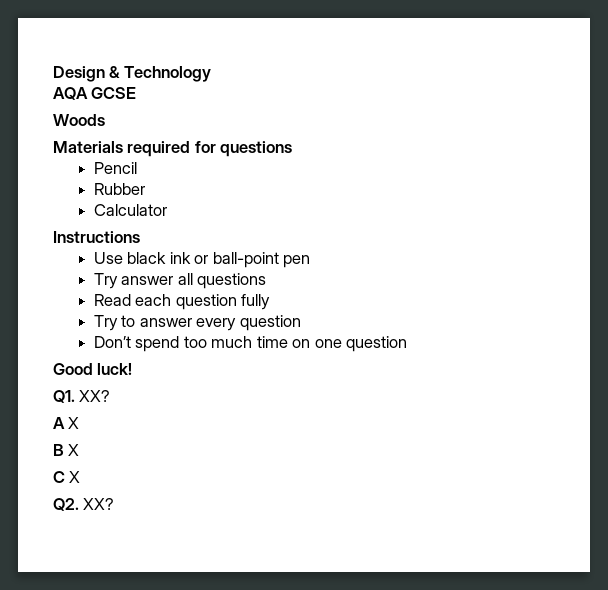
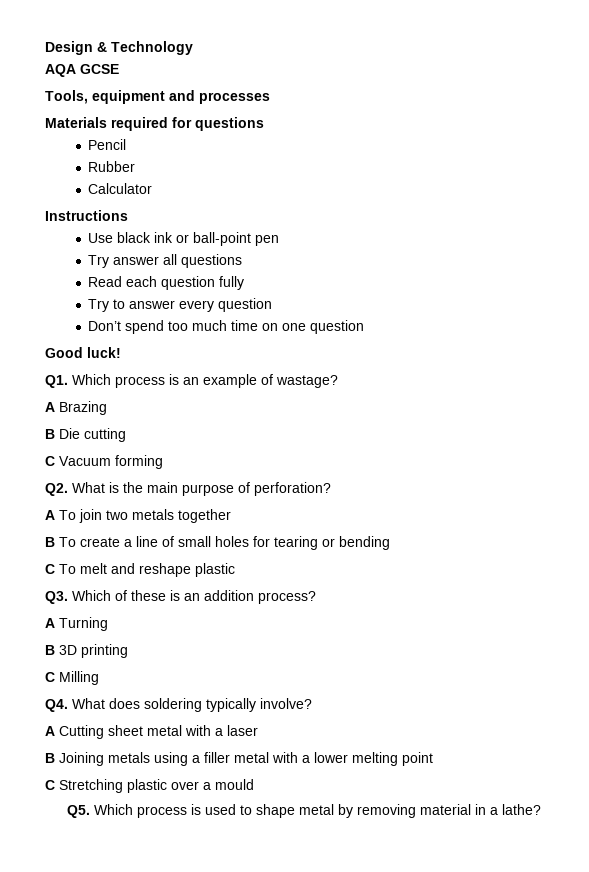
- Woods
+ Tools, equipment and processes
- Q1. XX?
- A X
- B X
- C X
+ Q1. Which process is an example of wastage?
+ A Brazing
+ B Die cutting
+ C Vacuum forming
- Q2. XX?
+ Q2. What is the main purpose of perforation?
+ A To join two metals together
+ B To create a line of small holes for tearing or bending
+ C To melt and reshape plastic
+ Q3. Which of these is an addition process?
+ A Turning
+ B 3D printing
+ C Milling
+ Q4. What does soldering typically involve?
+ A Cutting sheet metal with a laser
+ B Joining metals using a filler metal with a lower melting point
+ C Stretching plastic over a mould
+ Q5. Which process is used to shape metal by removing material in a lathe?

